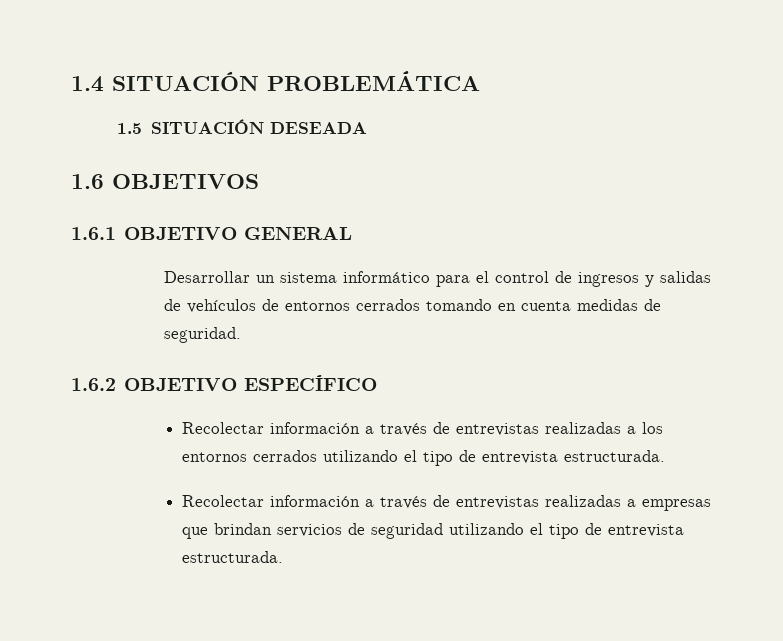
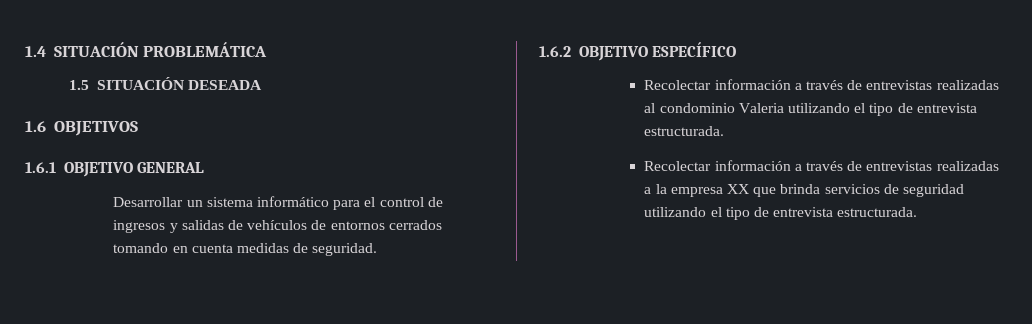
- Recolectar información a través de entrevistas realizadas a los entornos cerrados utilizando el tipo de entrevista estructurada.
+ Recolectar información a través de entrevistas realizadas al condominio Valeria utilizando el tipo de entrevista estructurada.
- Recolectar información a través de entrevistas realizadas a empresas que brindan servicios de seguridad utilizando el tipo de entrevista estructurada.
+ Recolectar información a través de entrevistas realizadas a la empresa XX que brinda servicios de seguridad utilizando el tipo de entrevista estructurada.

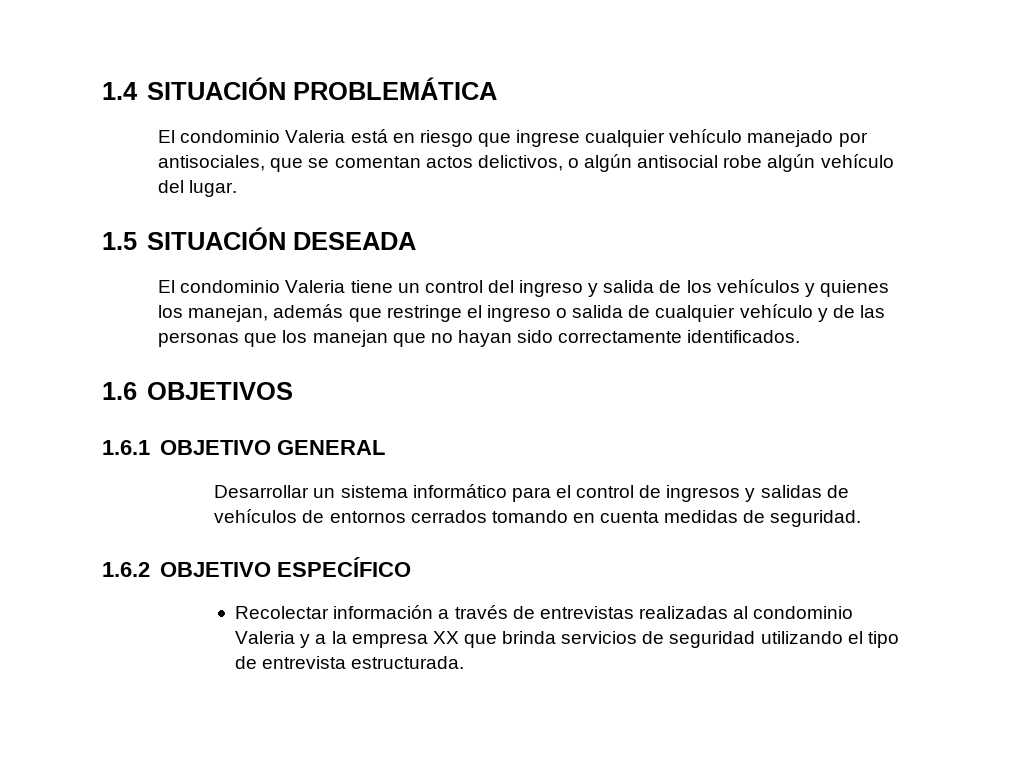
+ El condominio Valeria está en riesgo que ingrese cualquier vehículo manejado por antisociales, que se comentan actos delictivos, o algún antisocial robe algún vehículo del lugar.
  1.5 SITUACIÓN DESEADA
+ El condominio Valeria tiene un control del ingreso y salida de los vehículos y quienes los manejan, además que restringe el ingreso o salida de cualquier vehículo y de las personas que los manejan que no hayan sido correctamente identificados.
- Recolectar información a través de entrevistas realizadas al condominio Valeria utilizando el tipo de entrevista estructurada.
- Recolectar información a través de entrevistas realizadas a la empresa XX que brinda servicios de seguridad utilizando el tipo de entrevista estructurada.
+ Recolectar información a través de entrevistas realizadas al condominio Valeria y a la empresa XX que brinda servicios de seguridad utilizando el tipo de entrevista estructurada.

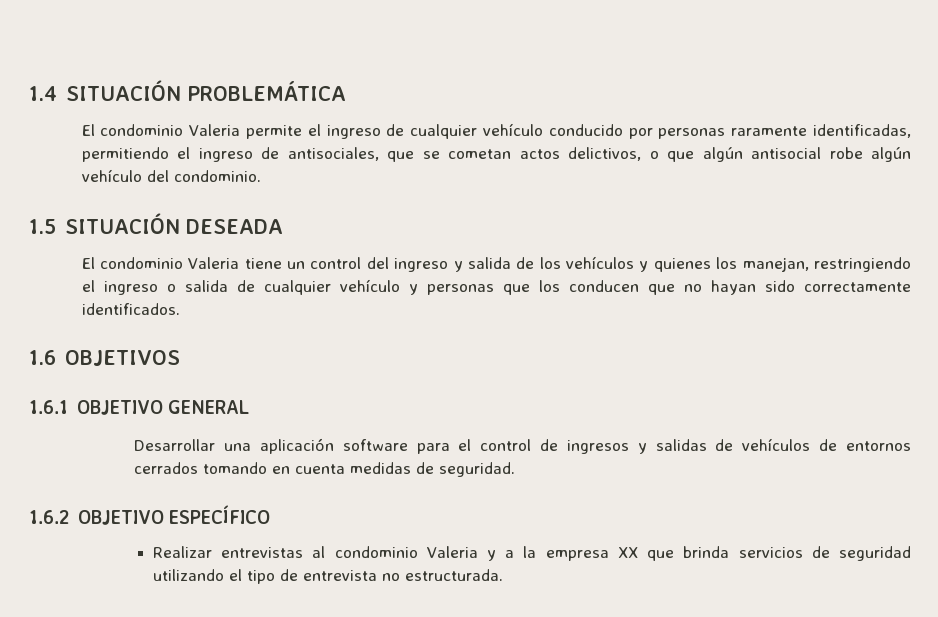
- El condominio Valeria está en riesgo que ingrese cualquier vehículo manejado por antisociales, que se comentan actos delictivos, o algún antisocial robe algún vehículo del lugar.
+ El condominio Valeria permite el ingreso de cualquier vehículo conducido por personas raramente identificadas, permitiendo el ingreso de antisociales, que se cometan actos delictivos, o que algún antisocial robe algún vehículo del condominio.
- El condominio Valeria tiene un control del ingreso y salida de los vehículos y quienes los manejan, además que restringe el ingreso o salida de cualquier vehículo y de las personas que los manejan que no hayan sido correctamente identificados.
+ El condominio Valeria tiene un control del ingreso y salida de los vehículos y quienes los manejan, restringiendo el ingreso o salida de cualquier vehículo y personas que los conducen que no hayan sido correctamente identificados.
- Desarrollar un sistema informático para el control de ingresos y salidas de vehículos de entornos cerrados tomando en cuenta medidas de seguridad.
+ Desarrollar una aplicación software para el control de ingresos y salidas de vehículos de entornos cerrados tomando en cuenta medidas de seguridad.
- Recolectar información a través de entrevistas realizadas al condominio Valeria y a la empresa XX que brinda servicios de seguridad utilizando el tipo de entrevista estructurada.
+ Realizar entrevistas al condominio Valeria y a la empresa XX que brinda servicios de seguridad utilizando el tipo de entrevista no estructurada.

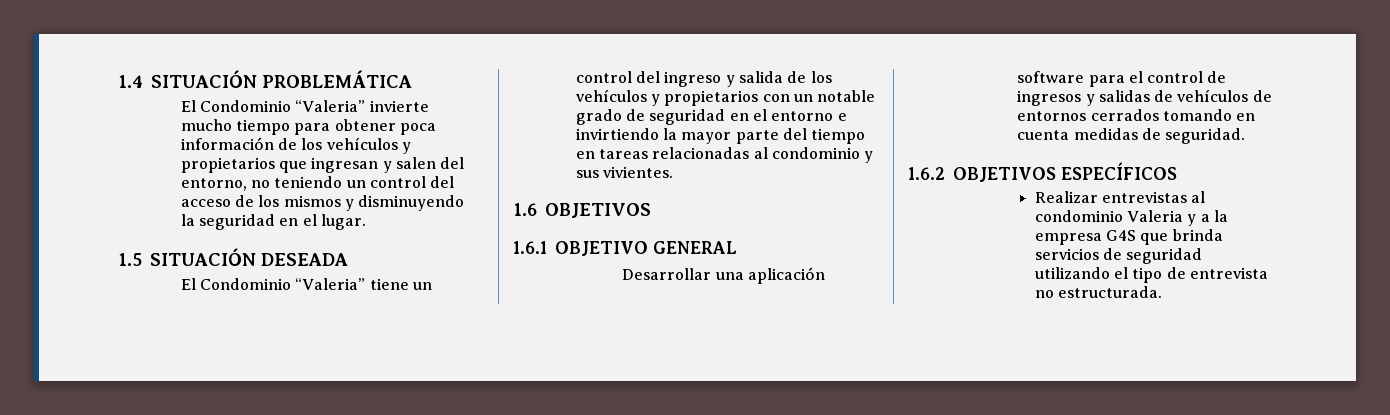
- El condominio Valeria permite el ingreso de cualquier vehículo conducido por personas raramente identificadas, permitiendo el ingreso de antisociales, que se cometan actos delictivos, o que algún antisocial robe algún vehículo del condominio.
+ El Condominio “Valeria” invierte mucho tiempo para obtener poca información de los vehículos y propietarios que ingresan y salen del entorno, no teniendo un control del acceso de los mismos y disminuyendo la seguridad en el lugar.
- El condominio Valeria tiene un control del ingreso y salida de los vehículos y quienes los manejan, restringiendo el ingreso o salida de cualquier vehículo y personas que los conducen que no hayan sido correctamente identificados.
+ El Condominio “Valeria” tiene un control del ingreso y salida de los vehículos y propietarios con un notable grado de seguridad en el entorno e invirtiendo la mayor parte del tiempo en tareas relacionadas al condominio y sus vivientes.
- 1.6.2 OBJETIVO ESPECÍFICO
+ 1.6.2 OBJETIVOS ESPECÍFICOS
- Realizar entrevistas al condominio Valeria y a la empresa XX que brinda servicios de seguridad utilizando el tipo de entrevista no estructurada.
+ Realizar entrevistas al condominio Valeria y a la empresa G4S que brinda servicios de seguridad utilizando el tipo de entrevista no estructurada.

